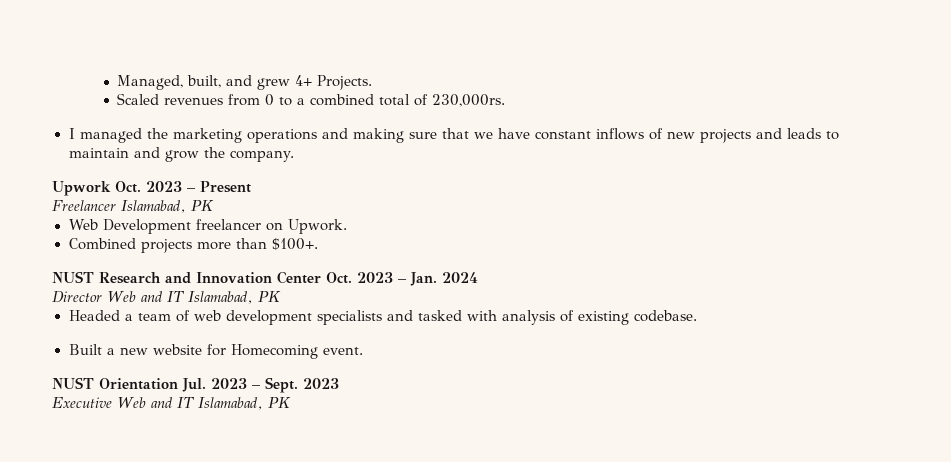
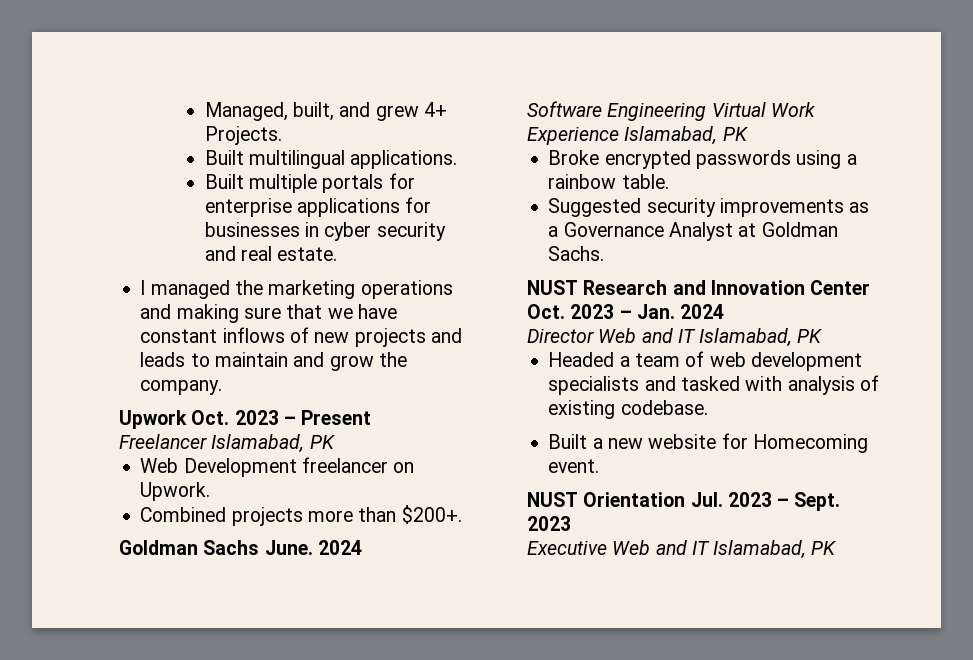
- Scaled revenues from 0 to a combined total of 230,000rs.
+ Built multilingual applications.
+ Built multiple portals for enterprise applications for businesses in cyber security and real estate.
- Combined projects more than $100+.
+ Combined projects more than $200+.
+ Goldman Sachs June. 2024
+ Software Engineering Virtual Work Experience Islamabad, PK
+ Broke encrypted passwords using a rainbow table.
+ Suggested security improvements as a Governance Analyst at Goldman Sachs.

